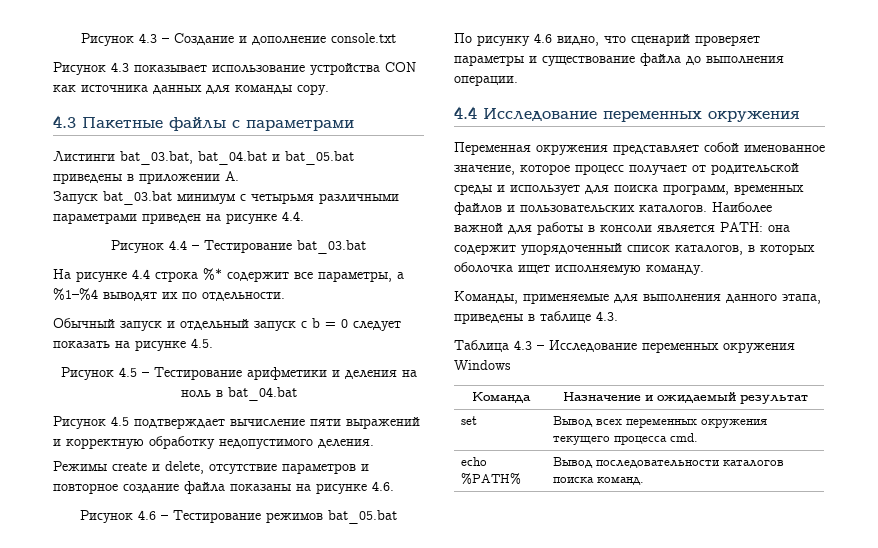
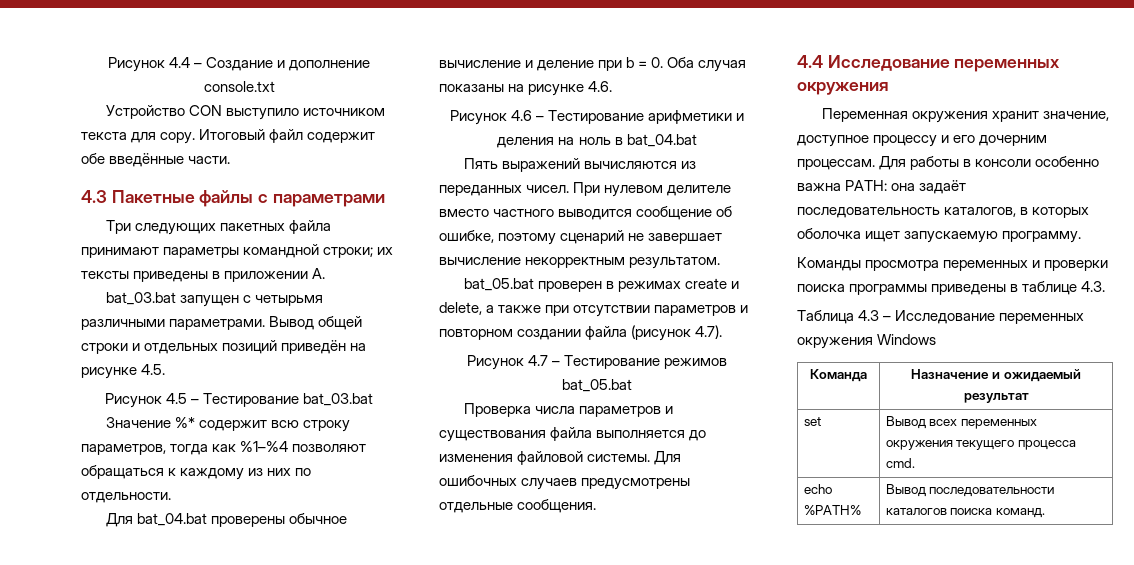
- Рисунок 4.3 – Создание и дополнение console.txt
+ Рисунок 4.4 – Создание и дополнение console.txt
- Рисунок 4.3 показывает использование устройства CON как источника данных для команды copy.
+ Устройство CON выступило источником текста для copy. Итоговый файл содержит обе введённые части.
- Листинги bat_03.bat, bat_04.bat и bat_05.bat приведены в приложении А.
- Запуск bat_03.bat минимум с четырьмя различными параметрами приведен на рисунке 4.4.
- Рисунок 4.4 – Тестирование bat_03.bat
- На рисунке 4.4 строка %* содержит все параметры, а %1–%4 выводят их по отдельности.
- Обычный запуск и отдельный запуск с b = 0 следует показать на рисунке 4.5.
+ Три следующих пакетных файла принимают параметры командной строки; их тексты приведены в приложении А.
+ bat_03.bat запущен с четырьмя различными параметрами. Вывод общей строки и отдельных позиций приведён на рисунке 4.5.
- Рисунок 4.5 – Тестирование арифметики и деления на ноль в bat_04.bat
+ Рисунок 4.5 – Тестирование bat_03.bat
+ Значение %* содержит всю строку параметров, тогда как %1–%4 позволяют обращаться к каждому из них по отдельности.
+ Для bat_04.bat проверены обычное вычисление и деление при b = 0. Оба случая показаны на рисунке 4.6.
+ Рисунок 4.6 – Тестирование арифметики и деления на ноль в bat_04.bat
- Рисунок 4.5 подтверждает вычисление пяти выражений и корректную обработку недопустимого деления.
- Режимы create и delete, отсутствие параметров и повторное создание файла показаны на рисунке 4.6.
- Рисунок 4.6 – Тестирование режимов bat_05.bat
+ Пять выражений вычисляются из переданных чисел. При нулевом делителе вместо частного выводится сообщение об ошибке, поэтому сценарий не завершает вычисление некорректным результатом.
+ bat_05.bat проверен в режимах create и delete, а также при отсутствии параметров и повторном создании файла (рисунок 4.7).
+ Рисунок 4.7 – Тестирование режимов bat_05.bat
- По рисунку 4.6 видно, что сценарий проверяет параметры и существование файла до выполнения операции.
+ Проверка числа параметров и существования файла выполняется до изменения файловой системы. Для ошибочных случаев предусмотрены отдельные сообщения.
- Переменная окружения представляет собой именованное значение, которое процесс получает от родительской среды и использует для поиска программ, временных файлов и пользовательских каталогов. Наиболее важной для работы в консоли является PATH: она содержит упорядоченный список каталогов, в которых оболочка ищет исполняемую команду.
- Команды, применяемые для выполнения данного этапа, приведены в таблице 4.3.
+ Переменная окружения хранит значение, доступное процессу и его дочерним процессам. Для работы в консоли особенно важна PATH: она задаёт последовательность каталогов, в которых оболочка ищет запускаемую программу.
+ Команды просмотра переменных и проверки поиска программы приведены в таблице 4.3.

